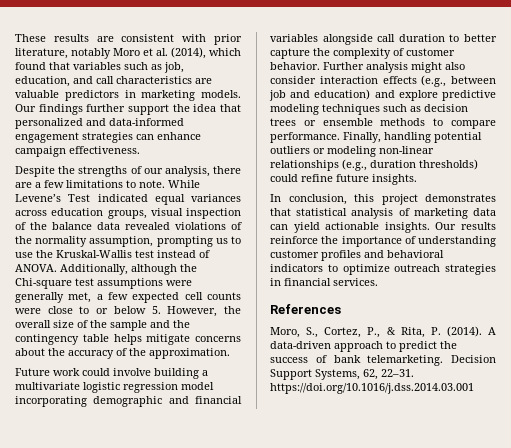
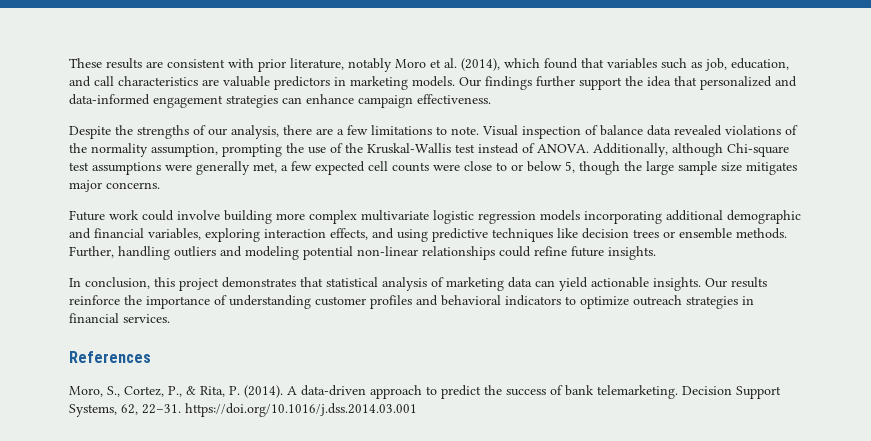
- While Levene’s Test indicated equal variances across education groups, visual inspection of the balance data revealed violations of the normality assumption, prompting us to use the Kruskal-Wallis test instead of ANOVA.
+ Visual inspection of balance data revealed violations of the normality assumption, prompting the use of the Kruskal-Wallis test instead of ANOVA.
- Additionally, although the Chi-square test assumptions were generally met, a few expected cell counts were close to or below 5. However, the overall size of the sample and the contingency table helps mitigate concerns about the accuracy of the approximation.
+ Additionally, although Chi-square test assumptions were generally met, a few expected cell counts were close to or below 5, though the large sample size mitigates major concerns.
- Future work could involve building a multivariate logistic regression model incorporating demographic and financial variables alongside call duration to better capture the complexity of customer behavior. Further analysis might also consider interaction effects (e.g., between job and education) and explore predictive modeling techniques such as decision trees or ensemble methods to compare performance. Finally, handling potential outliers or modeling non-linear relationships (e.g., duration thresholds) could refine future insights.
+ Future work could involve building more complex multivariate logistic regression models incorporating additional demographic and financial variables, exploring interaction effects, and using predictive techniques like decision trees or ensemble methods. Further, handling outliers and modeling potential non-linear relationships could refine future insights.

